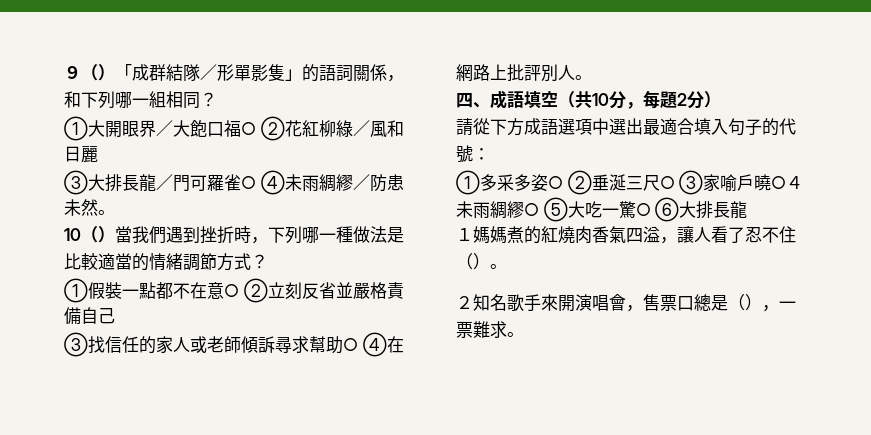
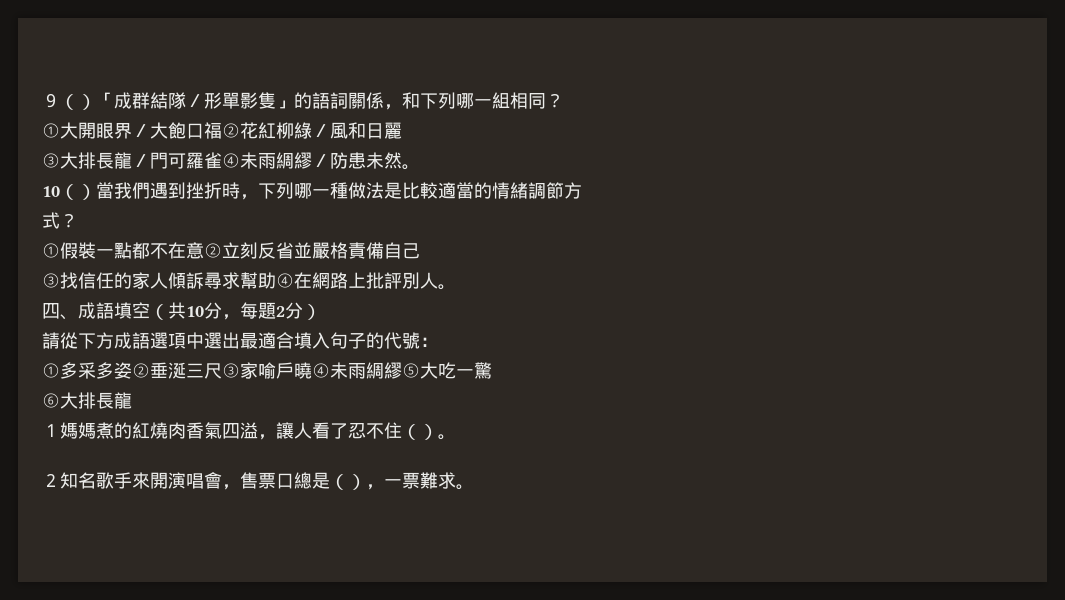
- ①大開眼界／大飽口福○ ②花紅柳綠／風和日麗
+ ①大開眼界／大飽口福②花紅柳綠／風和日麗
- ③大排長龍／門可羅雀○ ④未雨綢繆／防患未然。
+ ③大排長龍／門可羅雀④未雨綢繆／防患未然。
- 10（）當我們遇到挫折時，下列哪一種做法是比較適當的情緒調節方式？
+ 10（）當我們遇到挫折時，下列哪一種做法是比較適當的情緒調節方
+ 式？
- ①假裝一點都不在意○ ②立刻反省並嚴格責備自己
+ ①假裝一點都不在意②立刻反省並嚴格責備自己
- ③找信任的家人或老師傾訴尋求幫助○ ④在網路上批評別人。
+ ③找信任的家人傾訴尋求幫助④在網路上批評別人。
- ①多采多姿○ ②垂涎三尺○ ③家喻戶曉○４未雨綢繆○ ⑤大吃一驚○ ⑥大排長龍
+ ①多采多姿②垂涎三尺③家喻戶曉④未雨綢繆⑤大吃一驚
+ ⑥大排長龍

